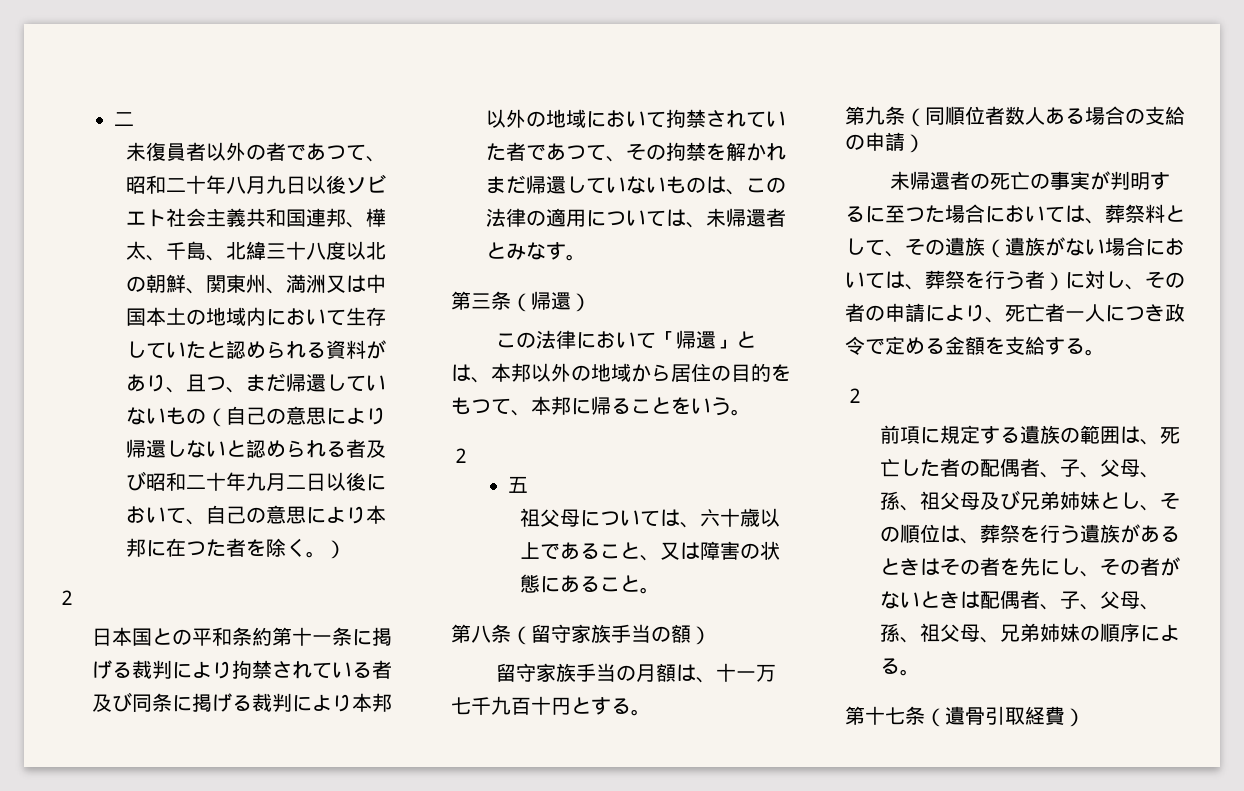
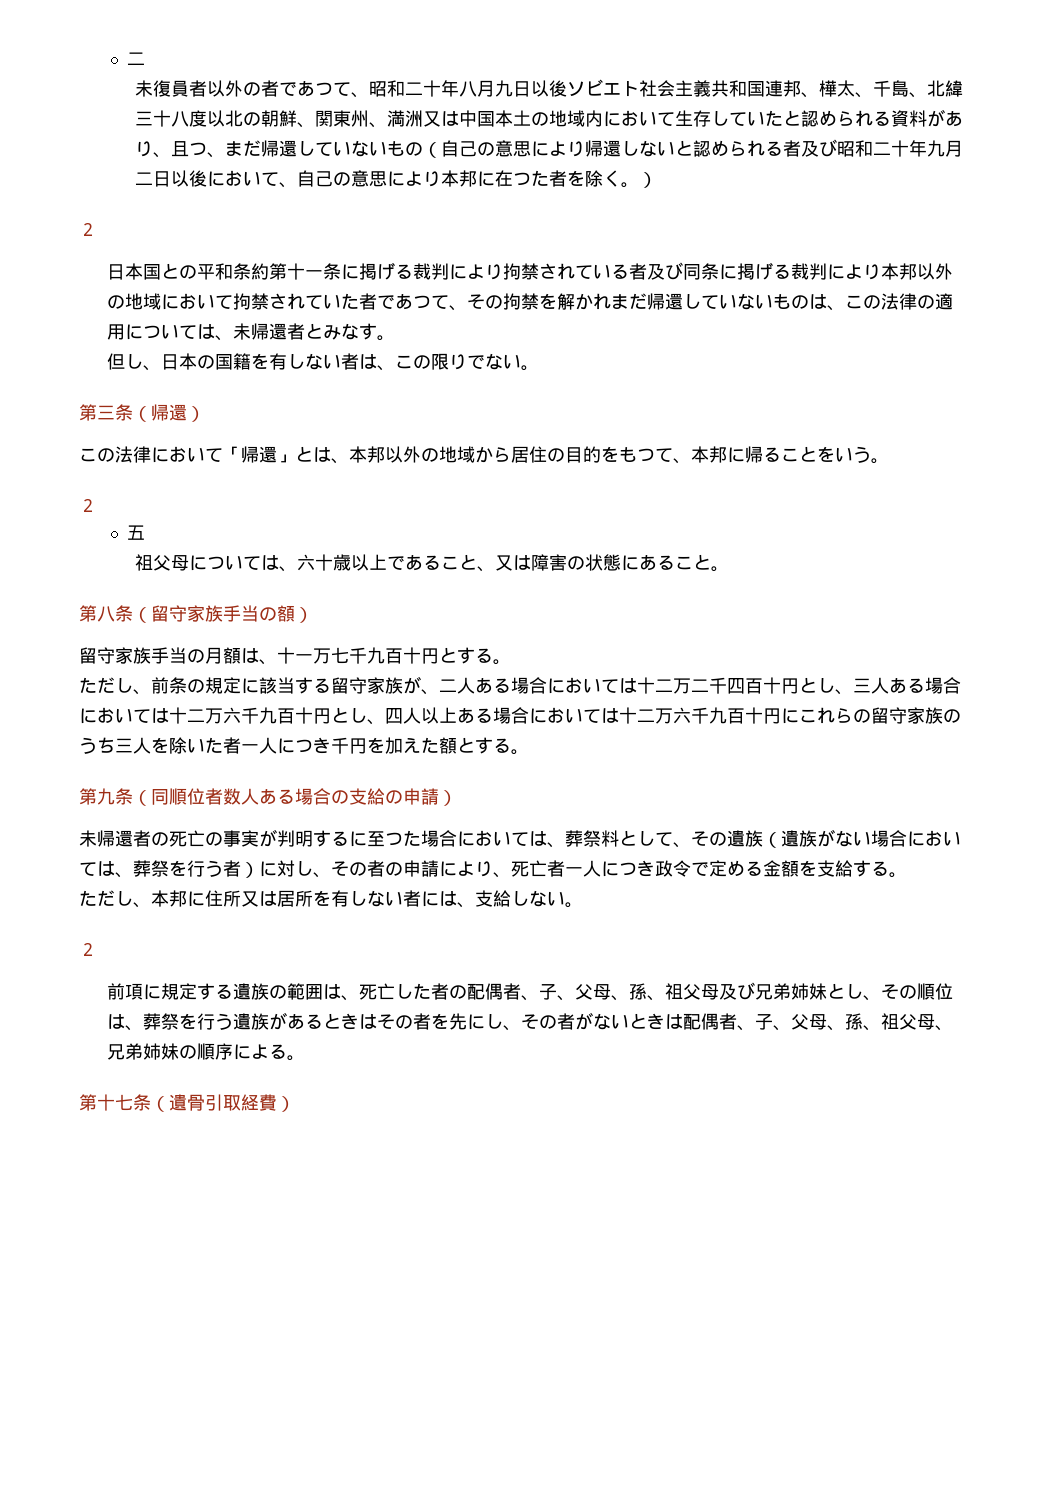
+ 但し、日本の国籍を有しない者は、この限りでない。
+ ただし、前条の規定に該当する留守家族が、二人ある場合においては十二万二千四百十円とし、三人ある場合においては十二万六千九百十円とし、四人以上ある場合においては十二万六千九百十円にこれらの留守家族のうち三人を除いた者一人につき千円を加えた額とする。
+ ただし、本邦に住所又は居所を有しない者には、支給しない。

